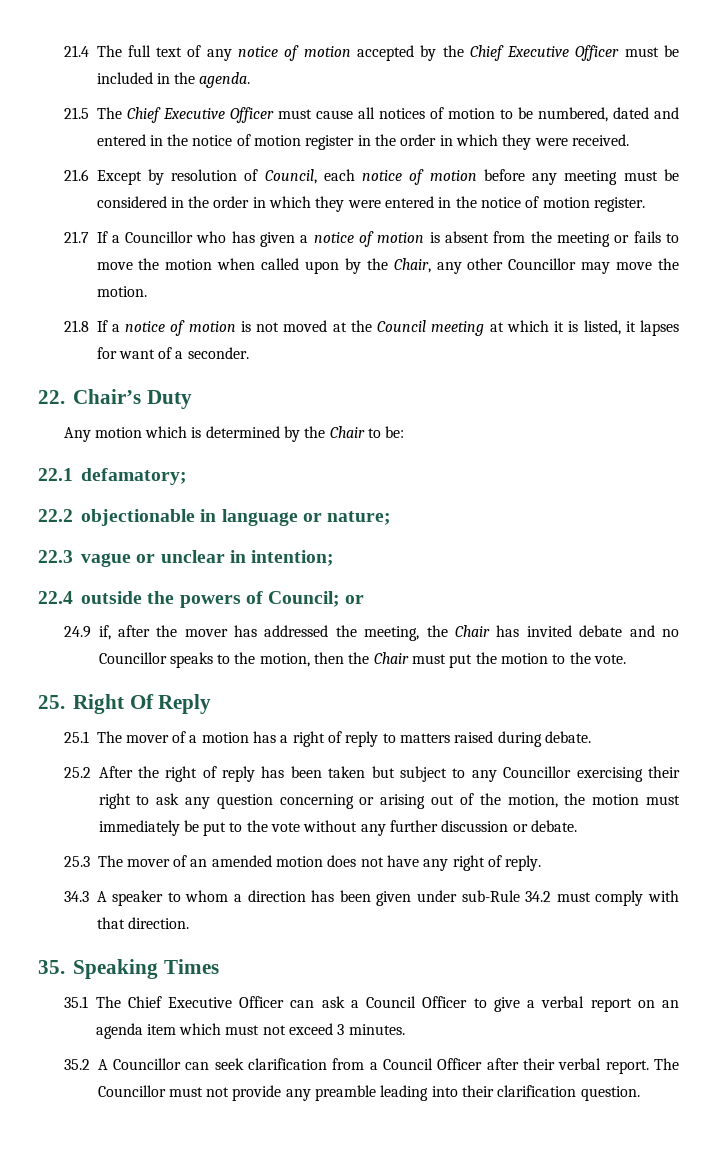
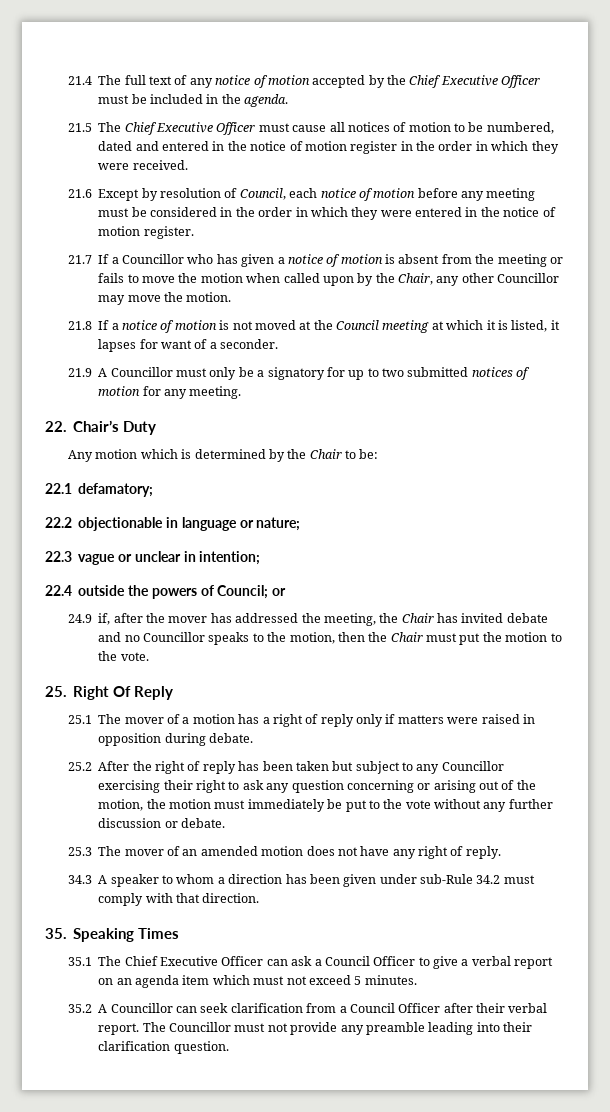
+ 21.9 A Councillor must only be a signatory for up to two submitted notices of motion for any meeting.
- 25.1 The mover of a motion has a right of reply to matters raised during debate.
+ 25.1 The mover of a motion has a right of reply only if matters were raised in opposition during debate.
- 35.1 The Chief Executive Officer can ask a Council Officer to give a verbal report on an agenda item which must not exceed 3 minutes.
+ 35.1 The Chief Executive Officer can ask a Council Officer to give a verbal report on an agenda item which must not exceed 5 minutes.

